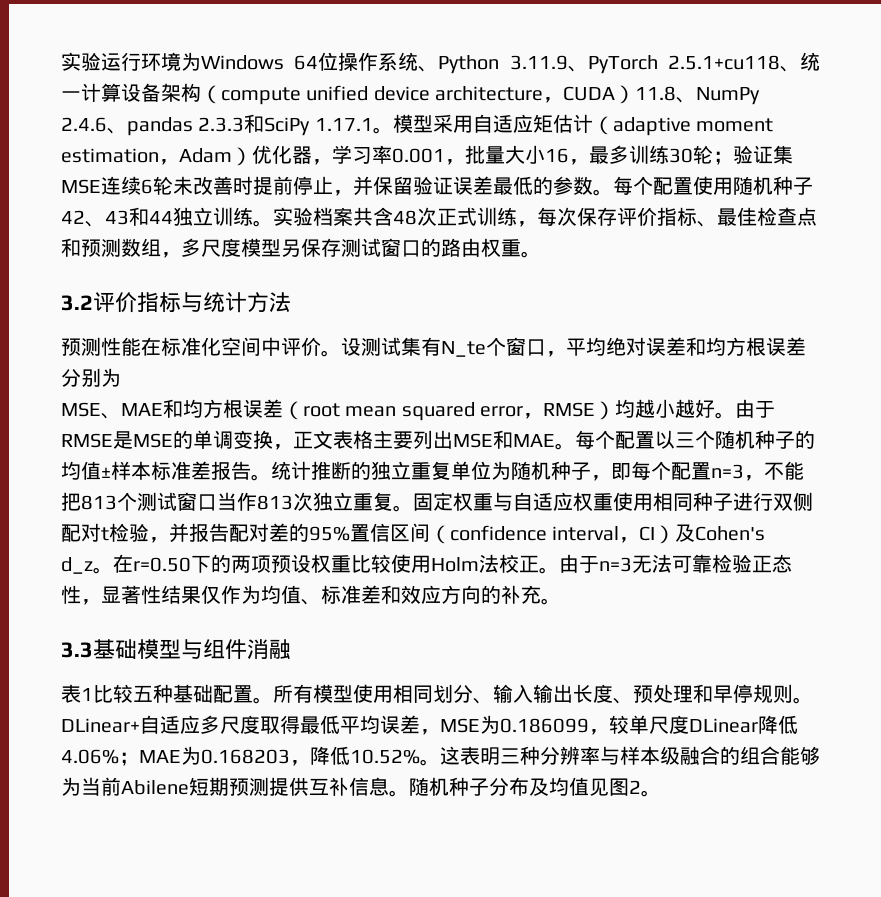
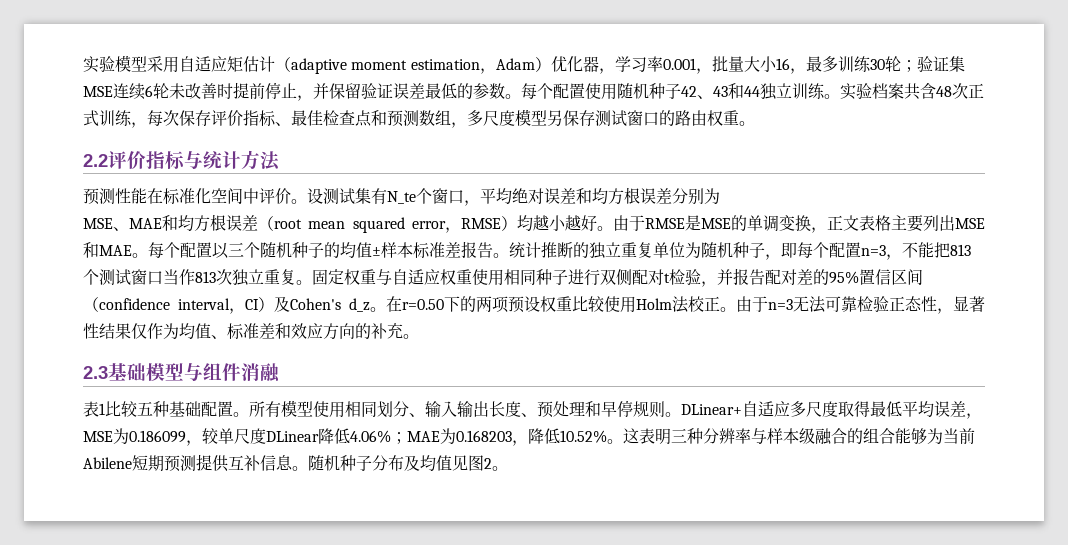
- 实验运行环境为Windows 64位操作系统、Python 3.11.9、PyTorch 2.5.1+cu118、统一计算设备架构（compute unified device architecture，CUDA）11.8、NumPy 2.4.6、pandas 2.3.3和SciPy 1.17.1。模型采用自适应矩估计（adaptive moment estimation，Adam）优化器，学习率0.001，批量大小16，最多训练30轮；验证集MSE连续6轮未改善时提前停止，并保留验证误差最低的参数。
+ 实验模型采用自适应矩估计（adaptive moment estimation，Adam）优化器，学习率0.001，批量大小16，最多训练30轮；验证集MSE连续6轮未改善时提前停止，并保留验证误差最低的参数。
- 3.2评价指标与统计方法
+ 2.2评价指标与统计方法
- 3.3基础模型与组件消融
+ 2.3基础模型与组件消融

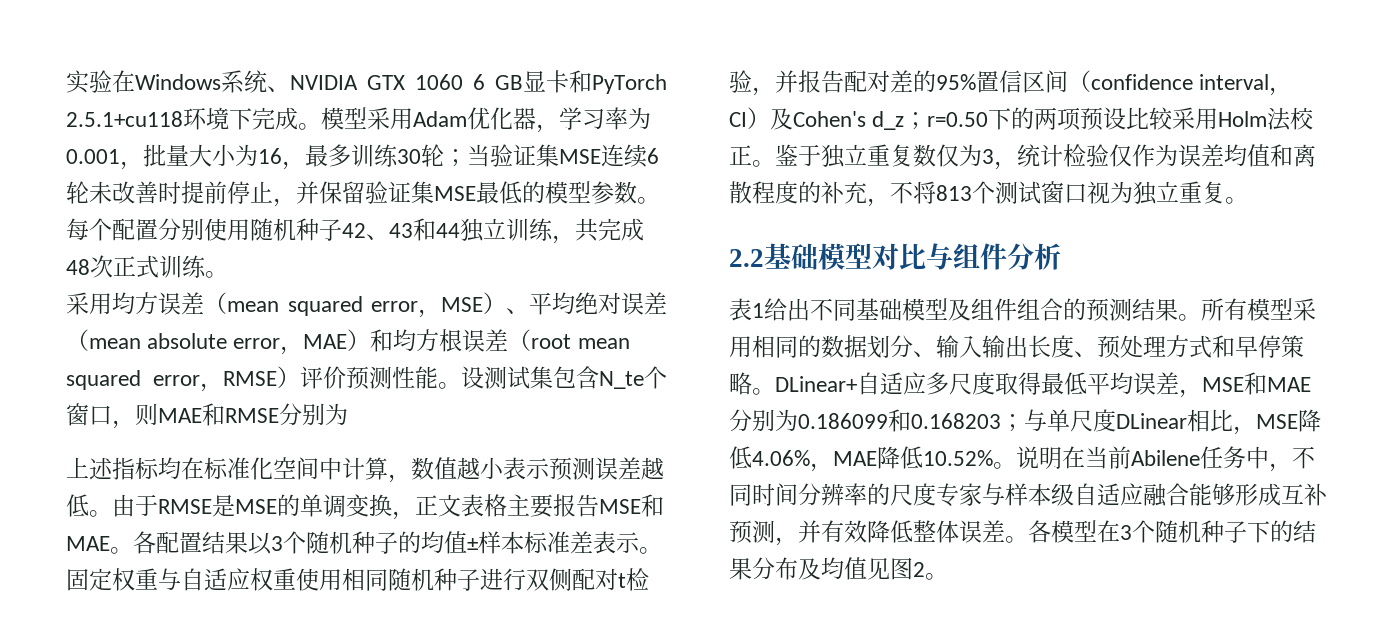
- 实验模型采用自适应矩估计（adaptive moment estimation，Adam）优化器，学习率0.001，批量大小16，最多训练30轮；验证集MSE连续6轮未改善时提前停止，并保留验证误差最低的参数。
+ 实验在Windows系统、NVIDIA GTX 1060 6 GB显卡和PyTorch 2.5.1+cu118环境下完成。模型采用Adam优化器，学习率为0.001，批量大小为16，最多训练30轮；当验证集MSE连续6轮未改善时提前停止，并保留验证集MSE最低的模型参数。
- 每个配置使用随机种子42、43和44独立训练。实验档案共含48次正式训练，每次保存评价指标、最佳检查点和预测数组，多尺度模型另保存测试窗口的路由权重。
- 2.2评价指标与统计方法
- 预测性能在标准化空间中评价。设测试集有N_te个窗口，平均绝对误差和均方根误差分别为
- MSE、MAE和均方根误差（root mean squared error，RMSE）均越小越好。
+ 每个配置分别使用随机种子42、43和44独立训练，共完成48次正式训练。
+ 采用均方误差（mean squared error，MSE）、平均绝对误差（mean absolute error，MAE）和均方根误差（root mean squared error，RMSE）评价预测性能。设测试集包含N_te个窗口，则MAE和RMSE分别为
+ 上述指标均在标准化空间中计算，数值越小表示预测误差越低。
- 由于RMSE是MSE的单调变换，正文表格主要列出MSE和MAE。
+ 由于RMSE是MSE的单调变换，正文表格主要报告MSE和MAE。
- 每个配置以三个随机种子的均值±样本标准差报告。统计推断的独立重复单位为随机种子，即每个配置n=3，不能把813个测试窗口当作813次独立重复。
+ 各配置结果以3个随机种子的均值±样本标准差表示。
- 固定权重与自适应权重使用相同种子进行双侧配对t检验，并报告配对差的95%置信区间（confidence interval，CI）及Cohen's d_z。在r=0.50下的两项预设权重比较使用Holm法校正。
+ 固定权重与自适应权重使用相同随机种子进行双侧配对t检验，并报告配对差的95%置信区间（confidence interval，CI）及Cohen's d_z；r=0.50下的两项预设比较采用Holm法校正。
- 由于n=3无法可靠检验正态性，显著性结果仅作为均值、标准差和效应方向的补充。
- 2.3基础模型与组件消融
- 表1比较五种基础配置。所有模型使用相同划分、输入输出长度、预处理和早停规则。
+ 鉴于独立重复数仅为3，统计检验仅作为误差均值和离散程度的补充，不将813个测试窗口视为独立重复。
+ 2.2基础模型对比与组件分析
+ 表1给出不同基础模型及组件组合的预测结果。所有模型采用相同的数据划分、输入输出长度、预处理方式和早停策略。
- DLinear+自适应多尺度取得最低平均误差，MSE为0.186099，较单尺度DLinear降低4.06%；MAE为0.168203，降低10.52%。这表明三种分辨率与样本级融合的组合能够为当前Abilene短期预测提供互补信息。随机种子分布及均值见图2。
+ DLinear+自适应多尺度取得最低平均误差，MSE和MAE分别为0.186099和0.168203；与单尺度DLinear相比，MSE降低4.06%，MAE降低10.52%。说明在当前Abilene任务中，不同时间分辨率的尺度专家与样本级自适应融合能够形成互补预测，并有效降低整体误差。各模型在3个随机种子下的结果分布及均值见图2。

